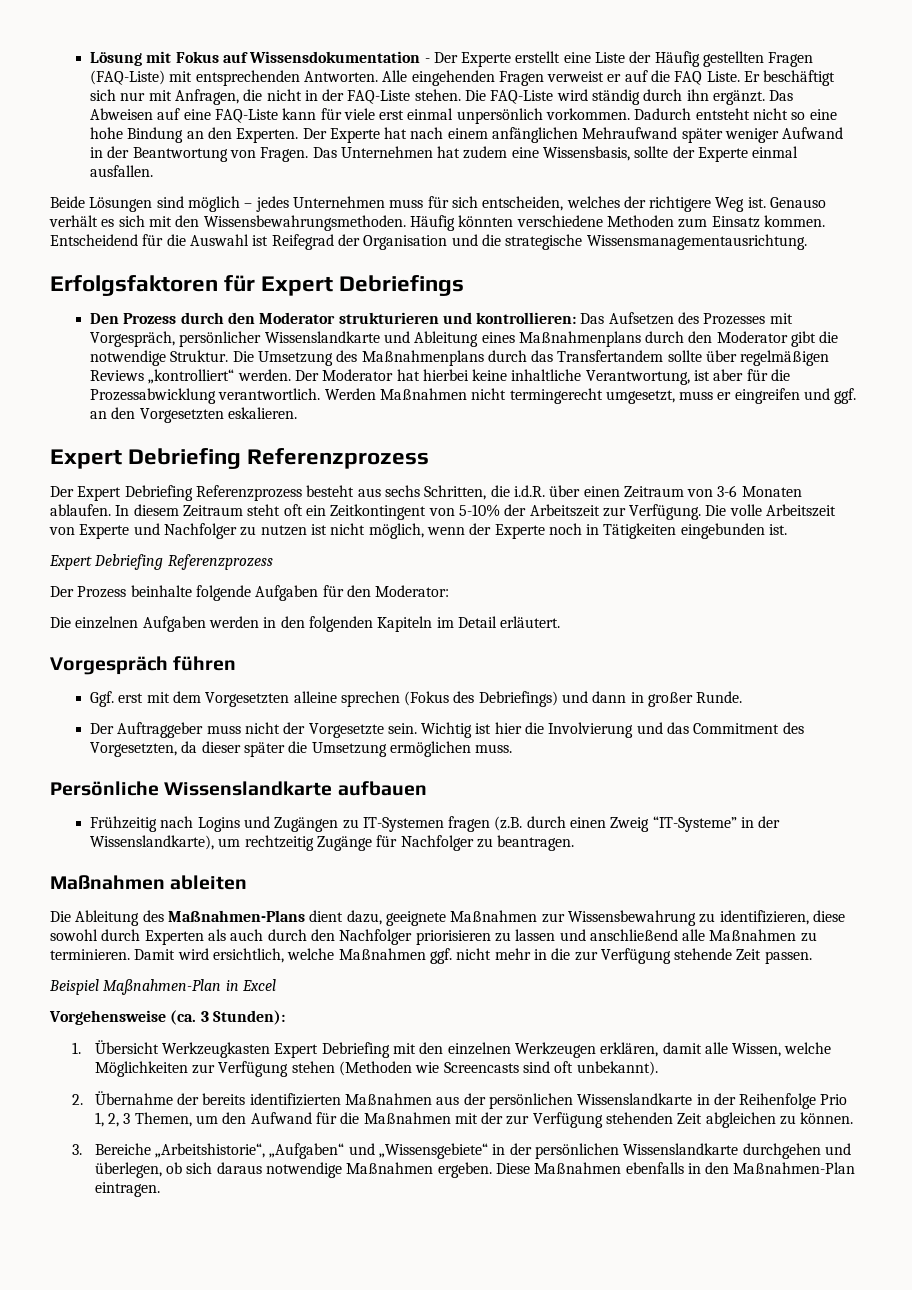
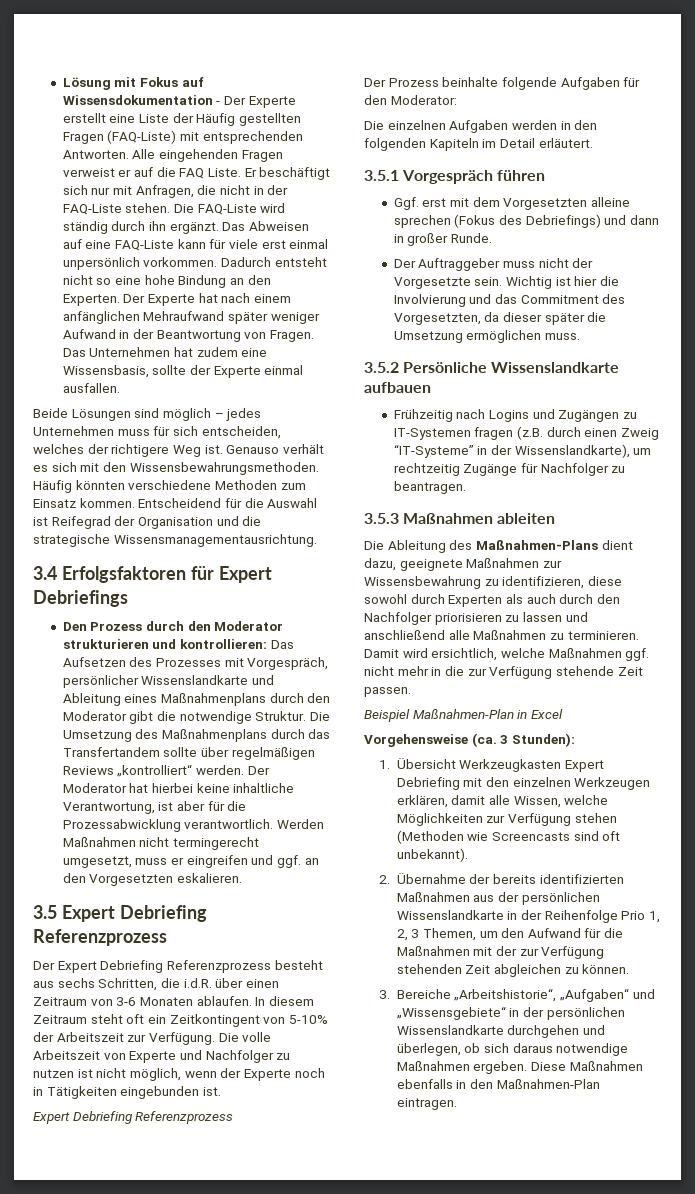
- Erfolgsfaktoren für Expert Debriefings
+ 3.4 Erfolgsfaktoren für Expert Debriefings
  Werden Maßnahmen nicht termingerecht umgesetzt, muss er eingreifen und ggf. an den Vorgesetzten eskalieren.
- Expert Debriefing Referenzprozess
+ 3.5 Expert Debriefing Referenzprozess
- Vorgespräch führen
+ 3.5.1 Vorgespräch führen
- Persönliche Wissenslandkarte aufbauen
+ 3.5.2 Persönliche Wissenslandkarte aufbauen
- Maßnahmen ableiten
+ 3.5.3 Maßnahmen ableiten

